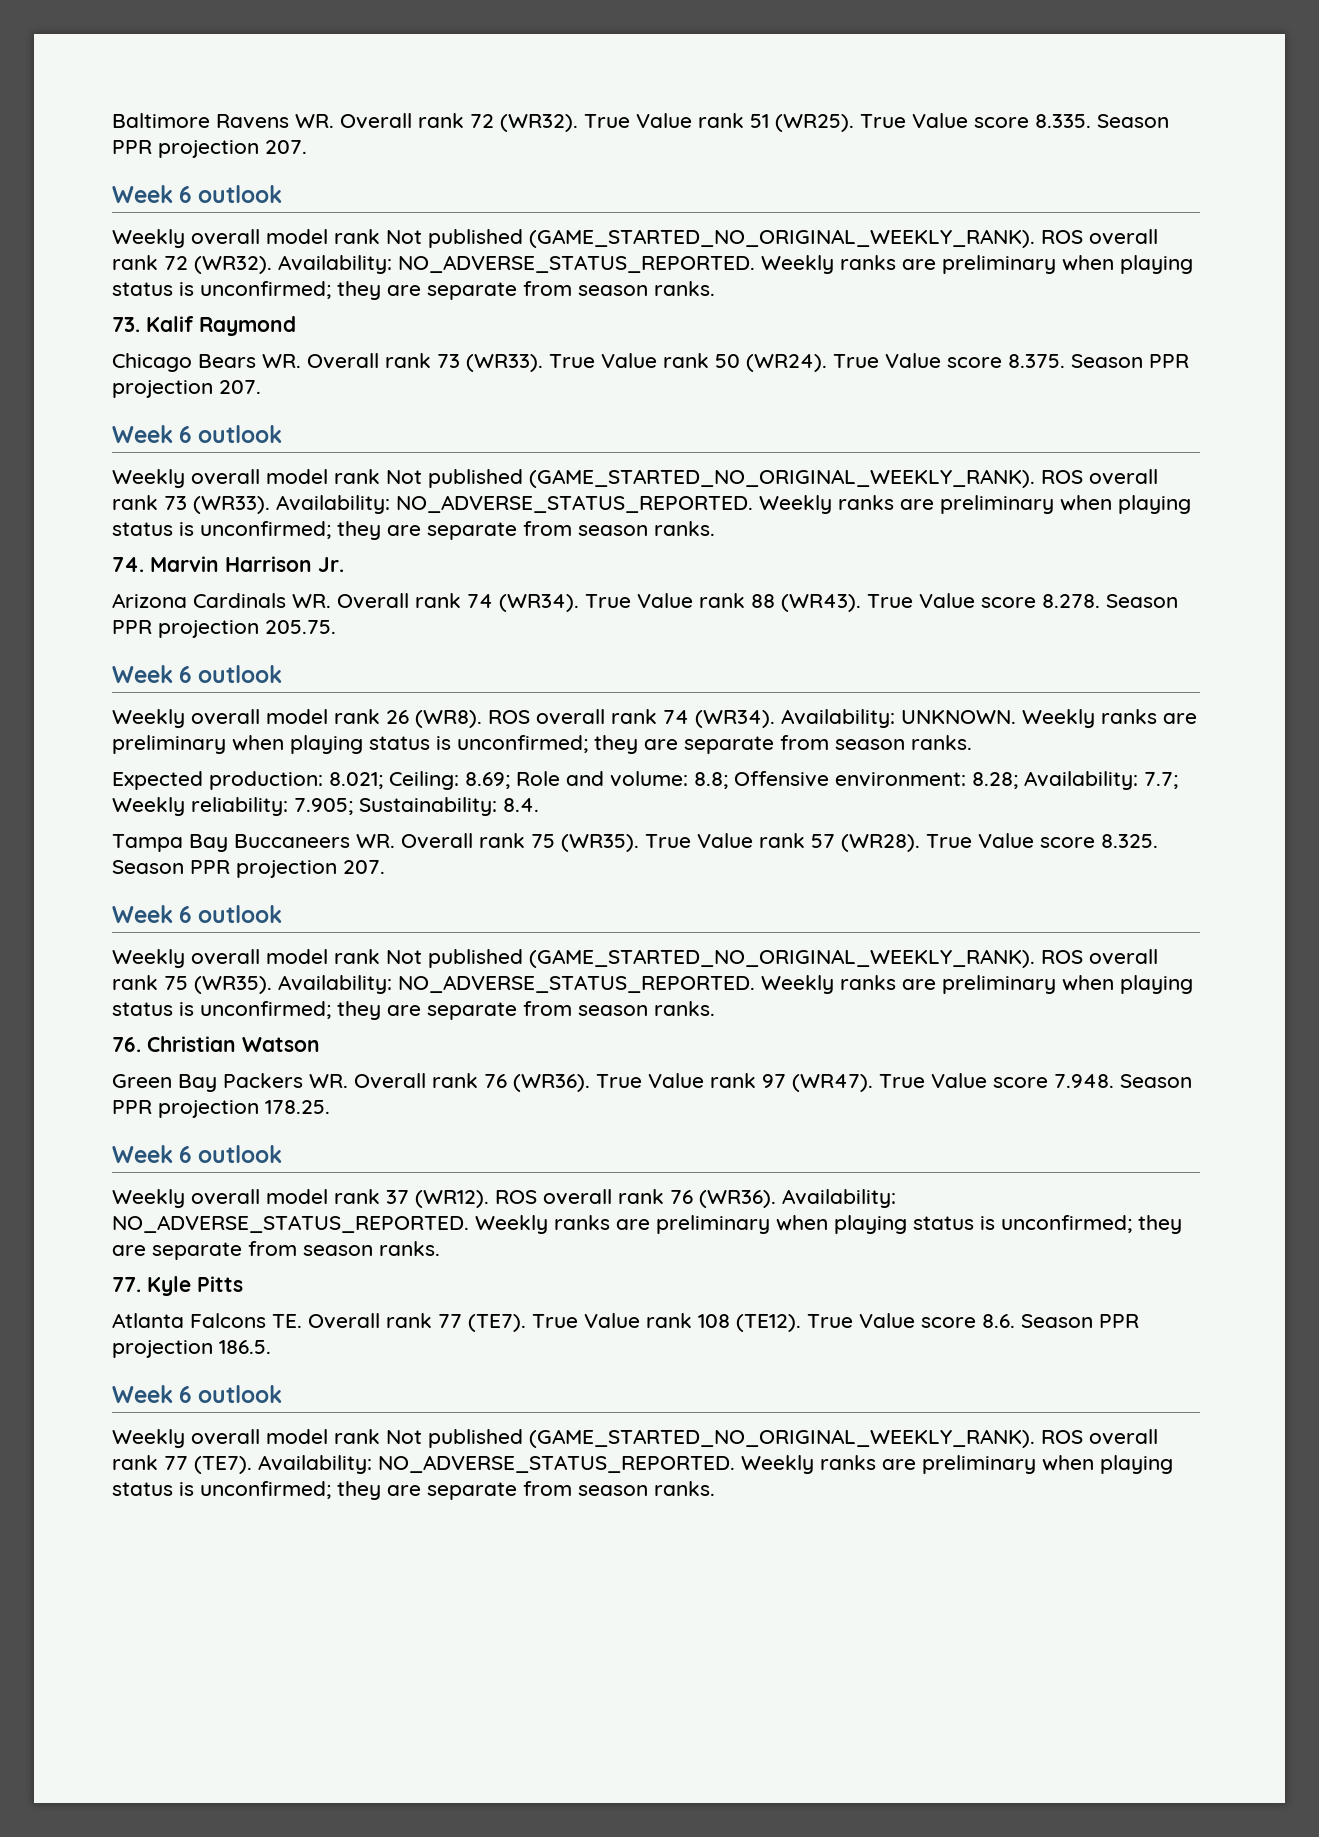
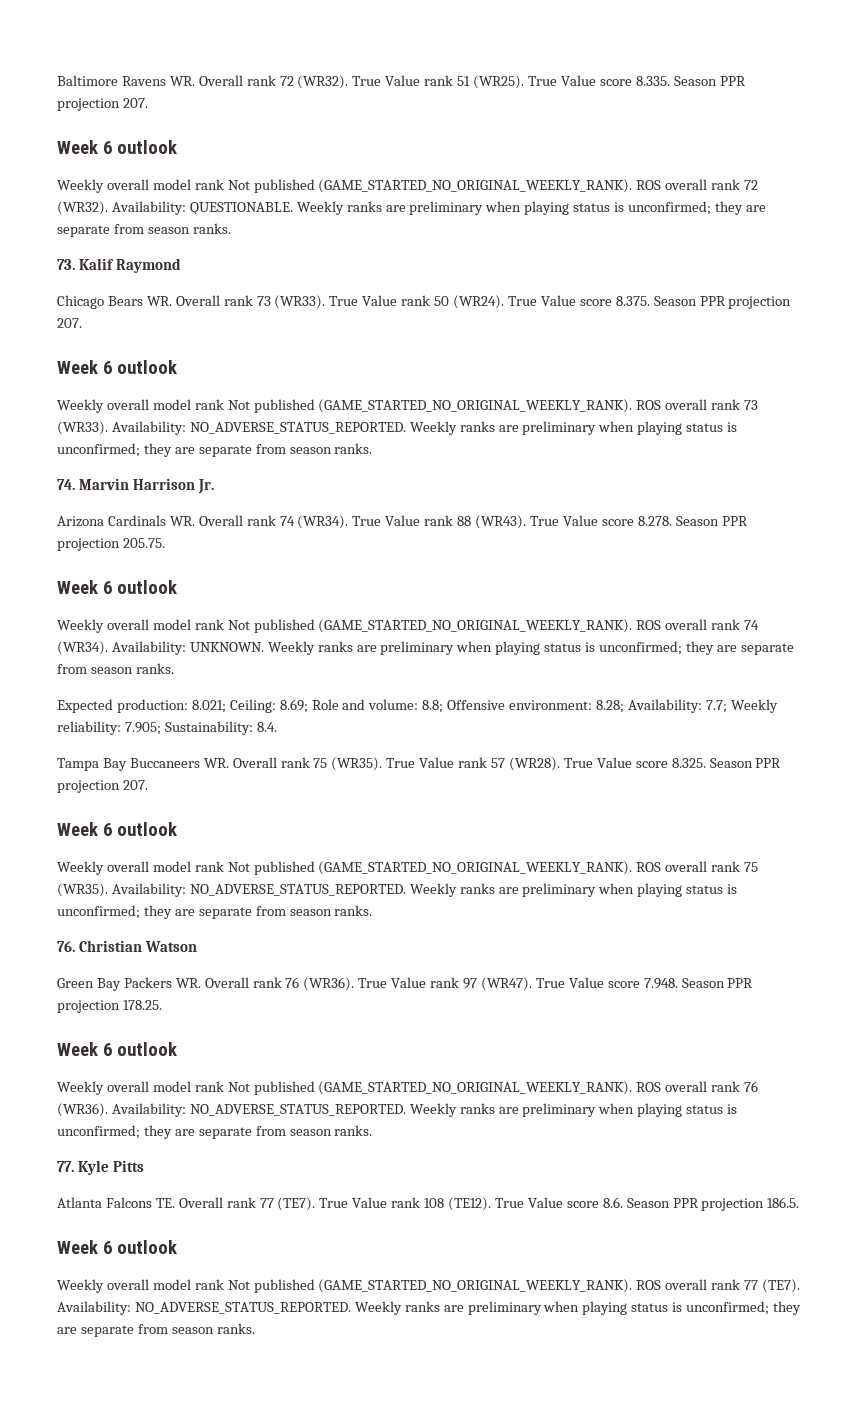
- ROS overall rank 72 (WR32). Availability: NO_ADVERSE_STATUS_REPORTED.
+ ROS overall rank 72 (WR32). Availability: QUESTIONABLE.
  True Value score 8.278. Season PPR projection 205.75.
  Week 6 outlook
- Weekly overall model rank 26 (WR8).
+ Weekly overall model rank Not published (GAME_STARTED_NO_ORIGINAL_WEEKLY_RANK).
  True Value score 7.948. Season PPR projection 178.25.
  Week 6 outlook
- Weekly overall model rank 37 (WR12).
+ Weekly overall model rank Not published (GAME_STARTED_NO_ORIGINAL_WEEKLY_RANK).

